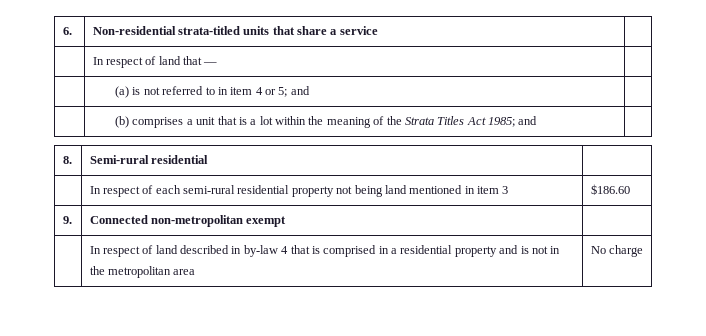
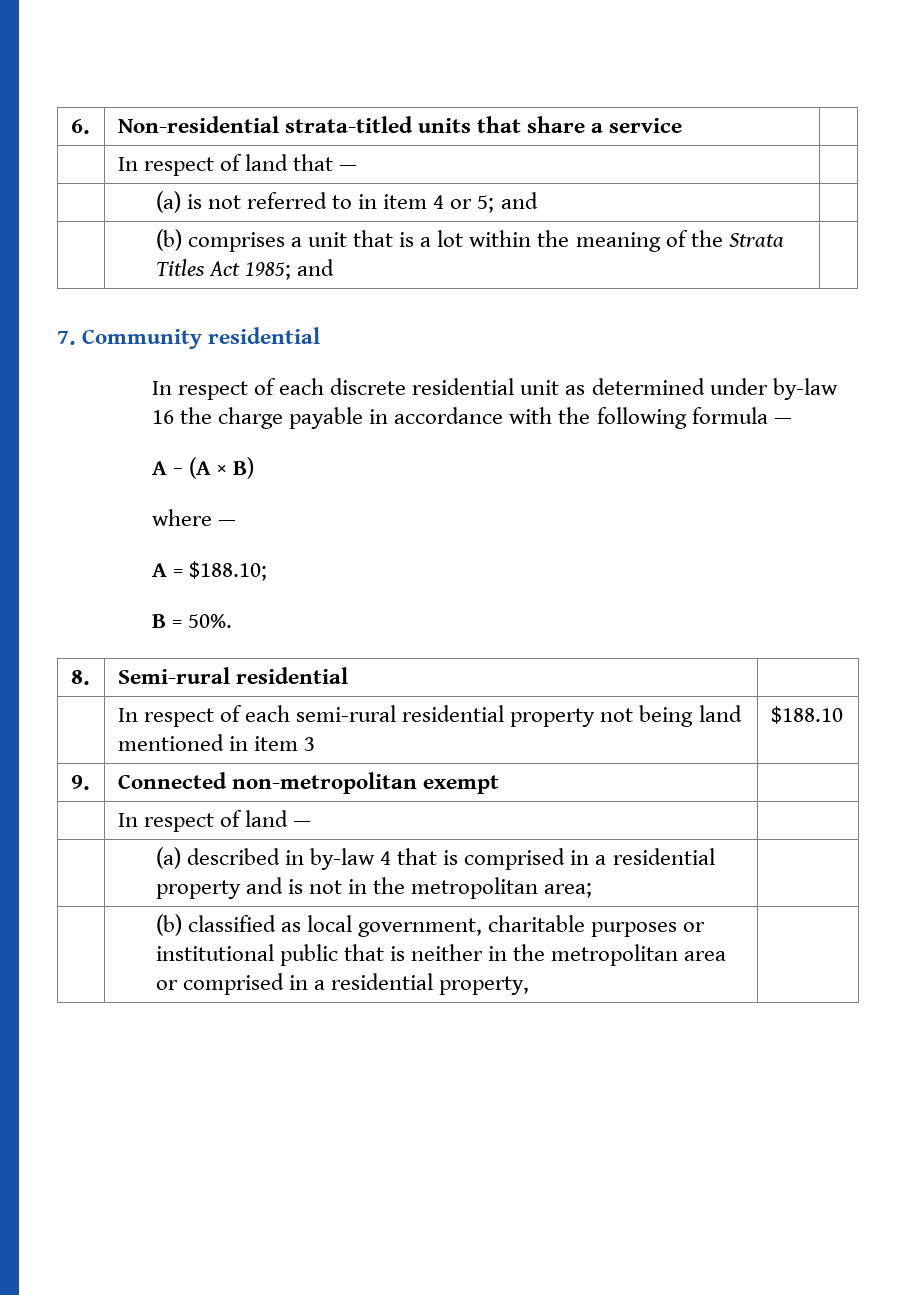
+ 7. Community residential
+ In respect of each discrete residential unit as determined under by-law 16 the charge payable in accordance with the following formula —
+ A − (A × B)
+ where —
+ A = $188.10;
+ B = 50%.
- | In respect of each semi-rural residential property not being land mentioned in item 3 | $186.60
+ | In respect of each semi-rural residential property not being land mentioned in item 3 | $188.10
- | In respect of land described in by-law 4 that is comprised in a residential property and is not in the metropolitan area | No charge
+ | In respect of land — |
+ | (a) described in by-law 4 that is comprised in a residential property and is not in the metropolitan area; |
+ | (b) classified as local government, charitable purposes or institutional public that is neither in the metropolitan area or comprised in a residential property, |

